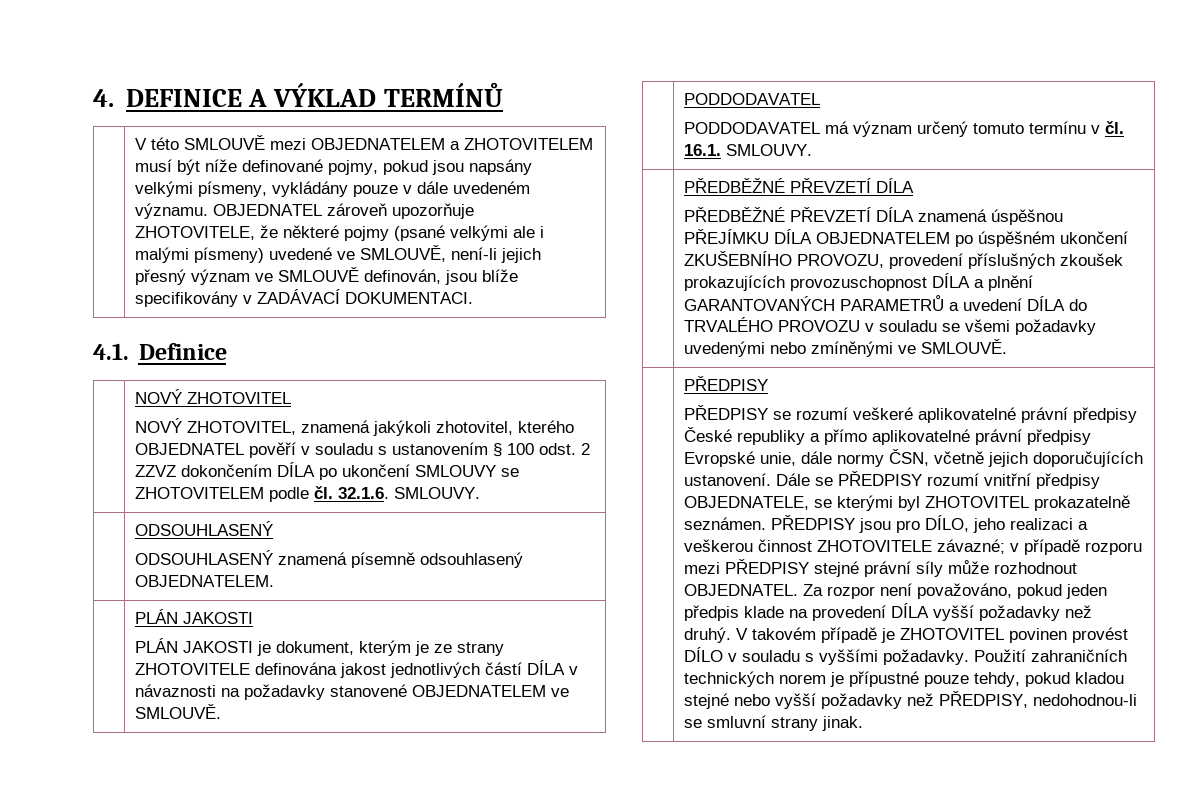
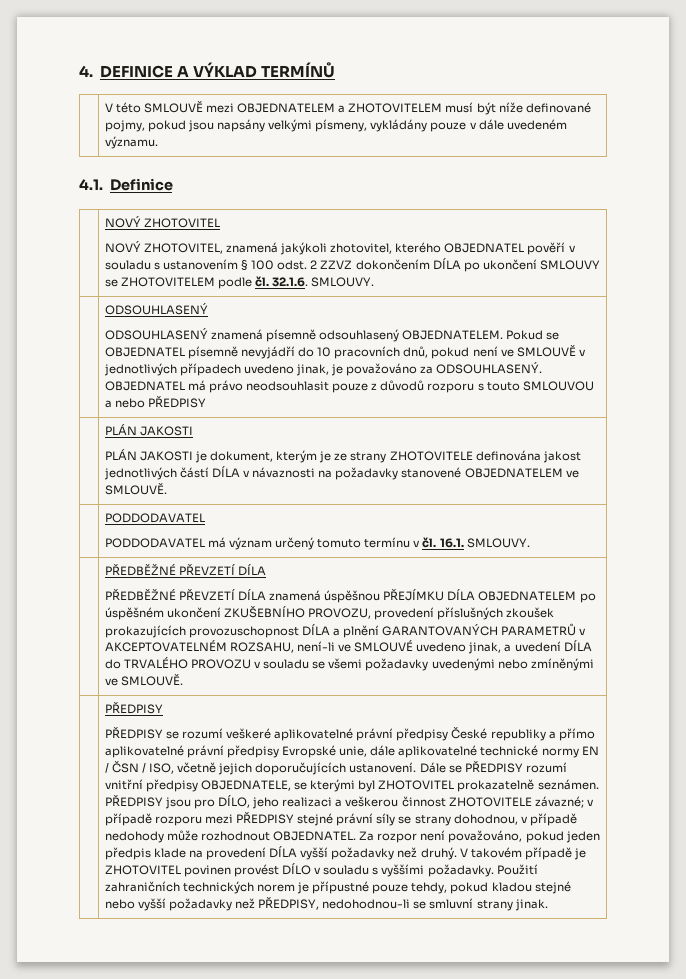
- OBJEDNATEL zároveň upozorňuje ZHOTOVITELE, že některé pojmy (psané velkými ale i malými písmeny) uvedené ve SMLOUVĚ, není-li jejich přesný význam ve SMLOUVĚ definován, jsou blíže specifikovány v ZADÁVACÍ DOKUMENTACI.
+ Pokud se OBJEDNATEL písemně nevyjádří do 10 pracovních dnů, pokud není ve SMLOUVĚ v jednotlivých případech uvedeno jinak, je považováno za ODSOUHLASENÝ. OBJEDNATEL má právo neodsouhlasit pouze z důvodů rozporu s touto SMLOUVOU a nebo PŘEDPISY
- PŘEDBĚŽNÉ PŘEVZETÍ DÍLA znamená úspěšnou PŘEJÍMKU DÍLA OBJEDNATELEM po úspěšném ukončení ZKUŠEBNÍHO PROVOZU, provedení příslušných zkoušek prokazujících provozuschopnost DÍLA a plnění GARANTOVANÝCH PARAMETRŮ a uvedení DÍLA do TRVALÉHO PROVOZU v souladu se všemi požadavky uvedenými nebo zmíněnými ve SMLOUVĚ.
+ PŘEDBĚŽNÉ PŘEVZETÍ DÍLA znamená úspěšnou PŘEJÍMKU DÍLA OBJEDNATELEM po úspěšném ukončení ZKUŠEBNÍHO PROVOZU, provedení příslušných zkoušek prokazujících provozuschopnost DÍLA a plnění GARANTOVANÝCH PARAMETRŮ v AKCEPTOVATELNÉM ROZSAHU, není-li ve SMLOUVÉ uvedeno jinak, a uvedení DÍLA do TRVALÉHO PROVOZU v souladu se všemi požadavky uvedenými nebo zmíněnými ve SMLOUVĚ.
- PŘEDPISY se rozumí veškeré aplikovatelné právní předpisy České republiky a přímo aplikovatelné právní předpisy Evropské unie, dále normy ČSN, včetně jejich doporučujících ustanovení.
+ PŘEDPISY se rozumí veškeré aplikovatelné právní předpisy České republiky a přímo aplikovatelné právní předpisy Evropské unie, dále aplikovatelné technické normy EN / ČSN / ISO, včetně jejich doporučujících ustanovení.
- PŘEDPISY jsou pro DÍLO, jeho realizaci a veškerou činnost ZHOTOVITELE závazné; v případě rozporu mezi PŘEDPISY stejné právní síly může rozhodnout OBJEDNATEL.
+ PŘEDPISY jsou pro DÍLO, jeho realizaci a veškerou činnost ZHOTOVITELE závazné; v případě rozporu mezi PŘEDPISY stejné právní síly se strany dohodnou, v případě nedohody může rozhodnout OBJEDNATEL.

